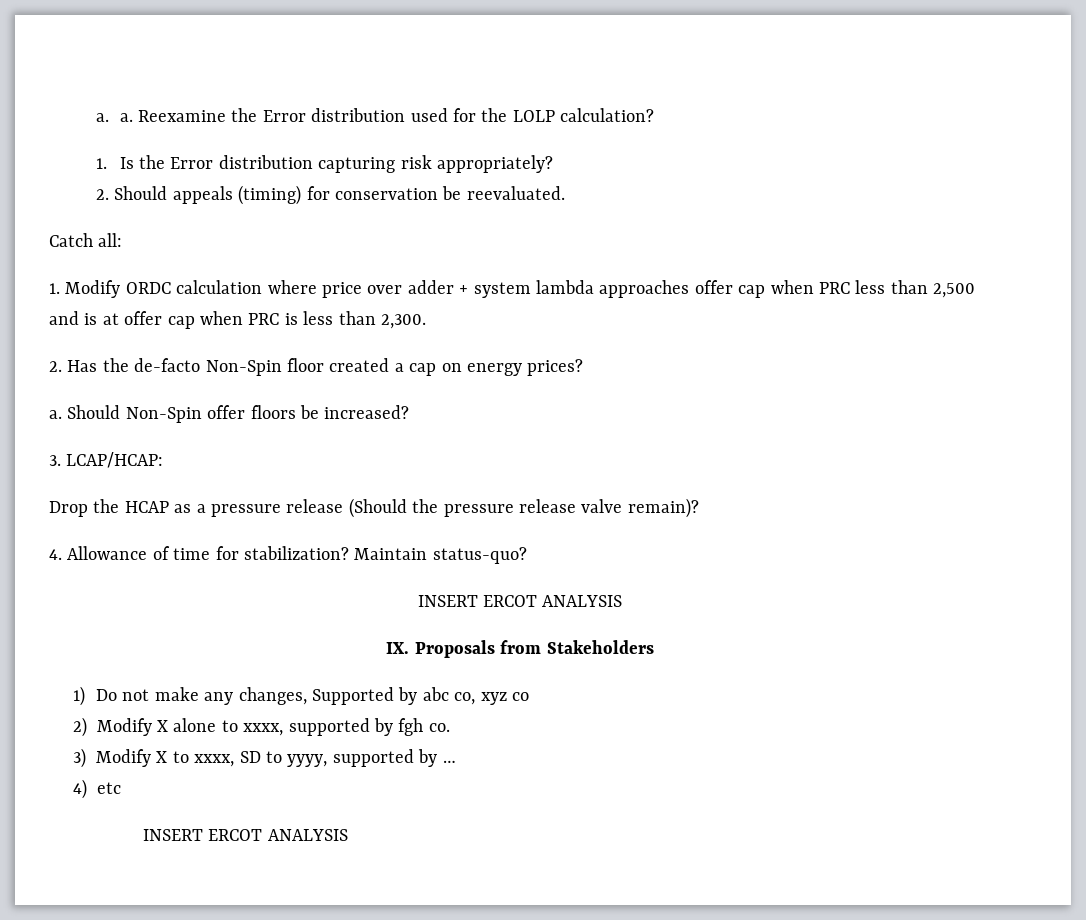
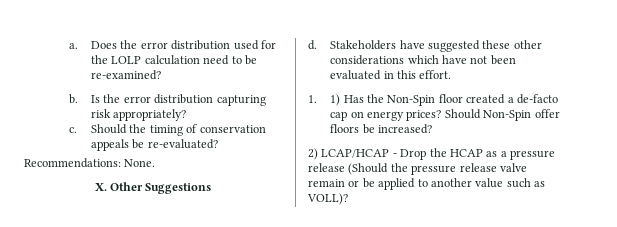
- a. a. Reexamine the Error distribution used for the LOLP calculation?
- 1. Is the Error distribution capturing risk appropriately?
+ a. Does the error distribution used for the LOLP calculation need to be re-examined?
+ b. Is the error distribution capturing risk appropriately?
- 2. Should appeals (timing) for conservation be reevaluated.
- Catch all:
- 1. Modify ORDC calculation where price over adder + system lambda approaches offer cap when PRC less than 2,500 and is at offer cap when PRC is less than 2,300.
- 2. Has the de-facto Non-Spin floor created a cap on energy prices?
- a.
+ c. Should the timing of conservation appeals be re-evaluated?
+ Recommendations: None.
+ X. Other Suggestions
+ d. Stakeholders have suggested these other considerations which have not been evaluated in this effort.
+ 1. 1) Has the Non-Spin floor created a de-facto cap on energy prices?
- 3. LCAP/HCAP:
- Drop the HCAP as a pressure release (Should the pressure release valve remain)?
- 4. Allowance of time for stabilization? Maintain status-quo?
- INSERT ERCOT ANALYSIS
- IX. Proposals from Stakeholders
- 1) Do not make any changes, Supported by abc co, xyz co
- 2) Modify X alone to xxxx, supported by fgh co.
- 3) Modify X to xxxx, SD to yyyy, supported by …
- 4) etc
- INSERT ERCOT ANALYSIS
+ 2) LCAP/HCAP - Drop the HCAP as a pressure release (Should the pressure release valve remain or be applied to another value such as VOLL)?

